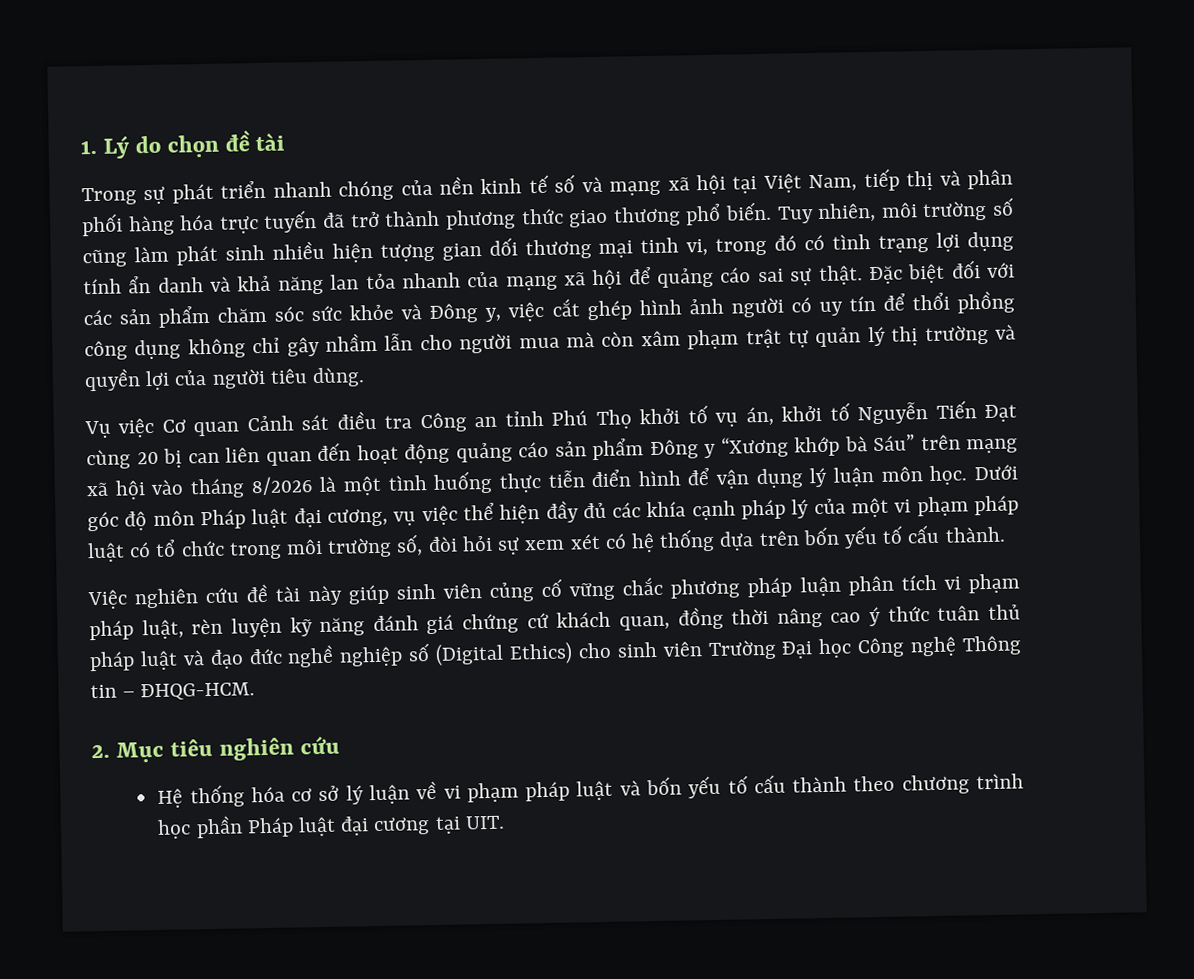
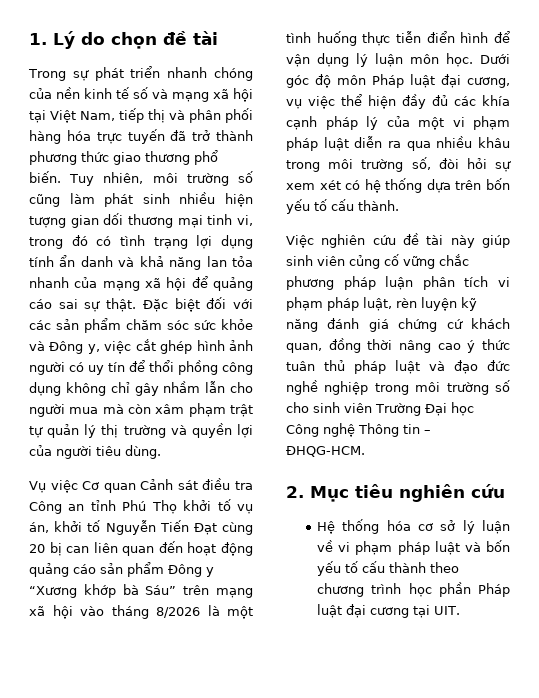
- Dưới góc độ môn Pháp luật đại cương, vụ việc thể hiện đầy đủ các khía cạnh pháp lý của một vi phạm pháp luật có tổ chức trong môi trường số, đòi hỏi sự xem xét có hệ thống dựa trên bốn yếu tố cấu thành.
+ Dưới góc độ môn Pháp luật đại cương, vụ việc thể hiện đầy đủ các khía cạnh pháp lý của một vi phạm pháp luật diễn ra qua nhiều khâu trong môi trường số, đòi hỏi sự xem xét có hệ thống dựa trên bốn yếu tố cấu thành.
- Việc nghiên cứu đề tài này giúp sinh viên củng cố vững chắc phương pháp luận phân tích vi phạm pháp luật, rèn luyện kỹ năng đánh giá chứng cứ khách quan, đồng thời nâng cao ý thức tuân thủ pháp luật và đạo đức nghề nghiệp số (Digital Ethics) cho sinh viên Trường Đại học Công nghệ Thông tin – ĐHQG-HCM.
+ Việc nghiên cứu đề tài này giúp sinh viên củng cố vững chắc phương pháp luận phân tích vi phạm pháp luật, rèn luyện kỹ năng đánh giá chứng cứ khách quan, đồng thời nâng cao ý thức tuân thủ pháp luật và đạo đức nghề nghiệp trong môi trường số cho sinh viên Trường Đại học Công nghệ Thông tin – ĐHQG-HCM.

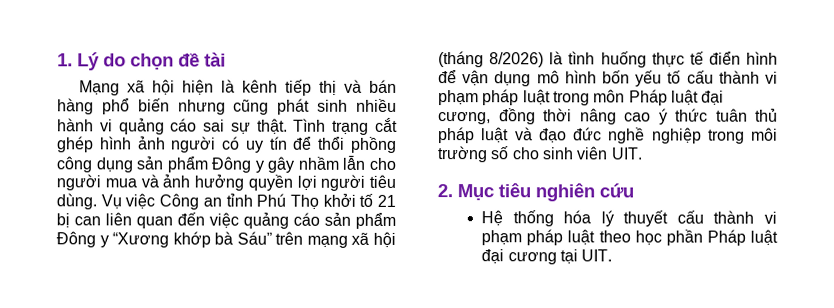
- Trong sự phát triển nhanh chóng của nền kinh tế số và mạng xã hội tại Việt Nam, tiếp thị và phân phối hàng hóa trực tuyến đã trở thành phương thức giao thương phổ biến. Tuy nhiên, môi trường số cũng làm phát sinh nhiều hiện tượng gian dối thương mại tinh vi, trong đó có tình trạng lợi dụng tính ẩn danh và khả năng lan tỏa nhanh của mạng xã hội để quảng cáo sai sự thật.
+ Mạng xã hội hiện là kênh tiếp thị và bán hàng phổ biến nhưng cũng phát sinh nhiều hành vi quảng cáo sai sự thật.
- Đặc biệt đối với các sản phẩm chăm sóc sức khỏe và Đông y, việc cắt ghép hình ảnh người có uy tín để thổi phồng công dụng không chỉ gây nhầm lẫn cho người mua mà còn xâm phạm trật tự quản lý thị trường và quyền lợi của người tiêu dùng.
- Vụ việc Cơ quan Cảnh sát điều tra Công an tỉnh Phú Thọ khởi tố vụ án, khởi tố Nguyễn Tiến Đạt cùng 20 bị can liên quan đến hoạt động quảng cáo sản phẩm Đông y “Xương khớp bà Sáu” trên mạng xã hội vào tháng 8/2026 là một tình huống thực tiễn điển hình để vận dụng lý luận môn học. Dưới góc độ môn Pháp luật đại cương, vụ việc thể hiện đầy đủ các khía cạnh pháp lý của một vi phạm pháp luật diễn ra qua nhiều khâu trong môi trường số, đòi hỏi sự xem xét có hệ thống dựa trên bốn yếu tố cấu thành.
- Việc nghiên cứu đề tài này giúp sinh viên củng cố vững chắc phương pháp luận phân tích vi phạm pháp luật, rèn luyện kỹ năng đánh giá chứng cứ khách quan, đồng thời nâng cao ý thức tuân thủ pháp luật và đạo đức nghề nghiệp trong môi trường số cho sinh viên Trường Đại học Công nghệ Thông tin – ĐHQG-HCM.
+ Tình trạng cắt ghép hình ảnh người có uy tín để thổi phồng công dụng sản phẩm Đông y gây nhầm lẫn cho người mua và ảnh hưởng quyền lợi người tiêu dùng. Vụ việc Công an tỉnh Phú Thọ khởi tố 21 bị can liên quan đến việc quảng cáo sản phẩm Đông y “Xương khớp bà Sáu” trên mạng xã hội (tháng 8/2026) là tình huống thực tế điển hình để vận dụng mô hình bốn yếu tố cấu thành vi phạm pháp luật trong môn Pháp luật đại cương, đồng thời nâng cao ý thức tuân thủ pháp luật và đạo đức nghề nghiệp trong môi trường số cho sinh viên UIT.
- Hệ thống hóa cơ sở lý luận về vi phạm pháp luật và bốn yếu tố cấu thành theo chương trình học phần Pháp luật đại cương tại UIT.
+ Hệ thống hóa lý thuyết cấu thành vi phạm pháp luật theo học phần Pháp luật đại cương tại UIT.

